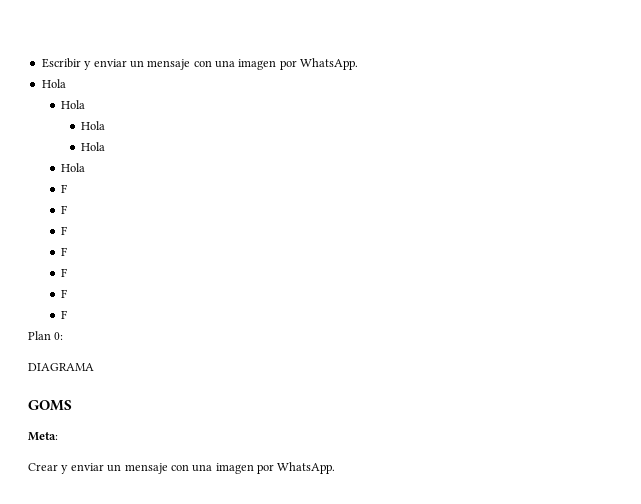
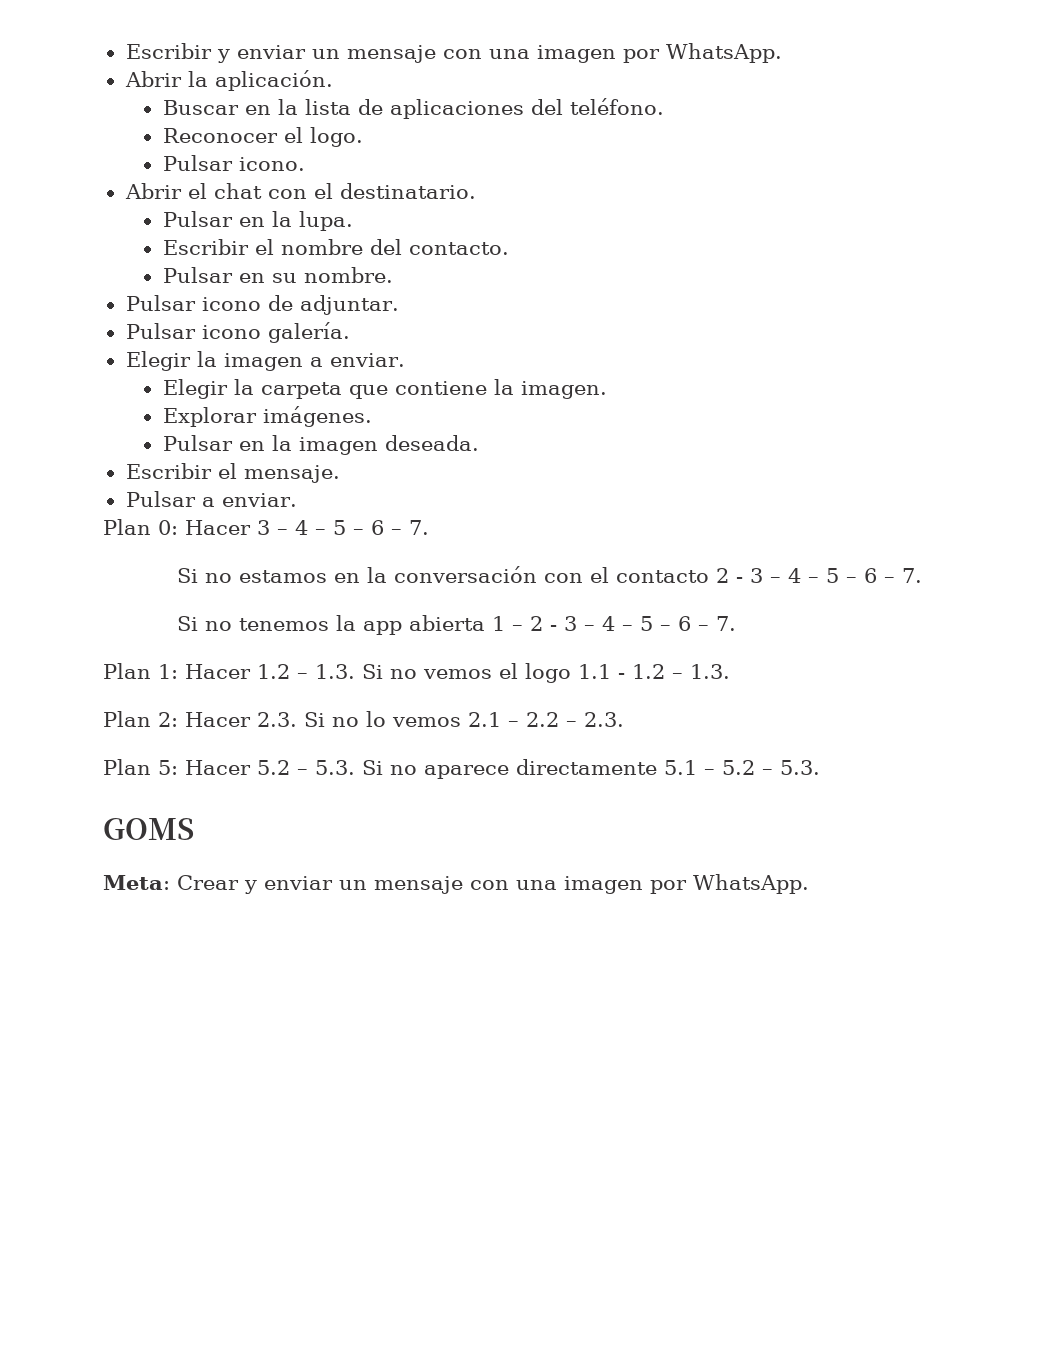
  Escribir y enviar un mensaje con una imagen por WhatsApp.
- Hola
- Hola
- Hola
- Hola
- Hola
- F
- F
- F
- F
- F
- F
- F
- Plan 0:
- DIAGRAMA
+ Abrir la aplicación.
+ Buscar en la lista de aplicaciones del teléfono.
+ Reconocer el logo.
+ Pulsar icono.
+ Abrir el chat con el destinatario.
+ Pulsar en la lupa.
+ Escribir el nombre del contacto.
+ Pulsar en su nombre.
+ Pulsar icono de adjuntar.
+ Pulsar icono galería.
+ Elegir la imagen a enviar.
+ Elegir la carpeta que contiene la imagen.
+ Explorar imágenes.
+ Pulsar en la imagen deseada.
+ Escribir el mensaje.
+ Pulsar a enviar.
+ Plan 0: Hacer 3 – 4 – 5 – 6 – 7.
+ Si no estamos en la conversación con el contacto 2 - 3 – 4 – 5 – 6 – 7.
+ Si no tenemos la app abierta 1 – 2 - 3 – 4 – 5 – 6 – 7.
+ Plan 1: Hacer 1.2 – 1.3. Si no vemos el logo 1.1 - 1.2 – 1.3.
+ Plan 2: Hacer 2.3. Si no lo vemos 2.1 – 2.2 – 2.3.
+ Plan 5: Hacer 5.2 – 5.3. Si no aparece directamente 5.1 – 5.2 – 5.3.
- Meta:
- Crear y enviar un mensaje con una imagen por WhatsApp.
+ Meta: Crear y enviar un mensaje con una imagen por WhatsApp.

